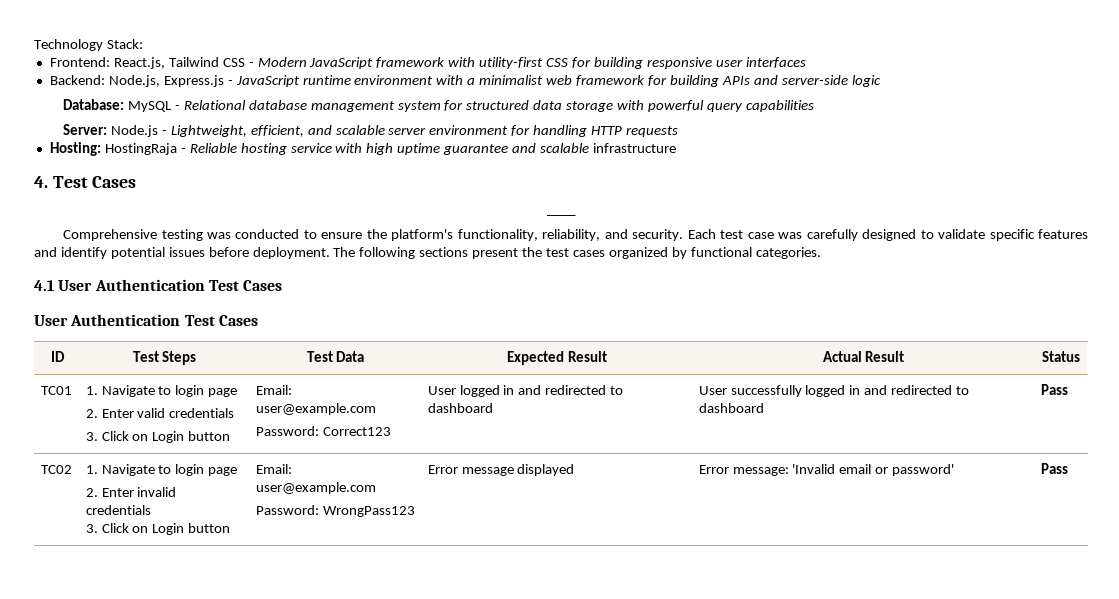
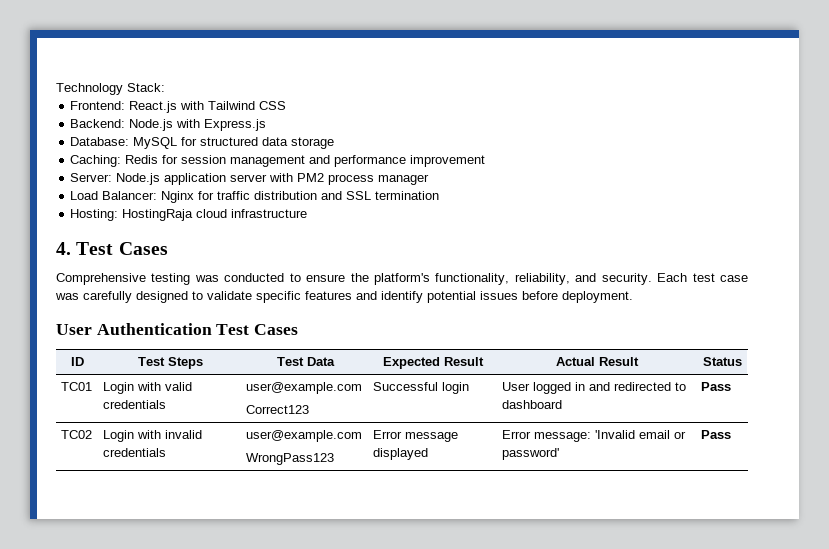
- Frontend: React.js, Tailwind CSS - Modern JavaScript framework with utility-first CSS for building responsive user interfaces
+ Frontend: React.js with Tailwind CSS
- Backend: Node.js, Express.js - JavaScript runtime environment with a minimalist web framework for building APIs and server-side logic
- Database: MySQL - Relational database management system for structured data storage with powerful query capabilities
- Server: Node.js - Lightweight, efficient, and scalable server environment for handling HTTP requests
- Hosting: HostingRaja - Reliable hosting service with high uptime guarantee and scalable infrastructure
+ Backend: Node.js with Express.js
+ Database: MySQL for structured data storage
+ Caching: Redis for session management and performance improvement
+ Server: Node.js application server with PM2 process manager
+ Load Balancer: Nginx for traffic distribution and SSL termination
+ Hosting: HostingRaja cloud infrastructure
- ____
- The following sections present the test cases organized by functional categories.
- 4.1 User Authentication Test Cases
- TC01 | 1. Navigate to login page
- 2. Enter valid credentials
- 3. Click on Login button | Email: user@example.com
- Password: Correct123 | User logged in and redirected to dashboard | User successfully logged in and redirected to dashboard | Pass
+ TC01 | Login with valid credentials | user@example.com
+ Correct123 | Successful login | User logged in and redirected to dashboard | Pass
- TC02 | 1. Navigate to login page
- 2. Enter invalid credentials
- 3. Click on Login button | Email: user@example.com
- Password: WrongPass123 | Error message displayed | Error message: 'Invalid email or password' | Pass
+ TC02 | Login with invalid credentials | user@example.com
+ WrongPass123 | Error message displayed | Error message: 'Invalid email or password' | Pass

